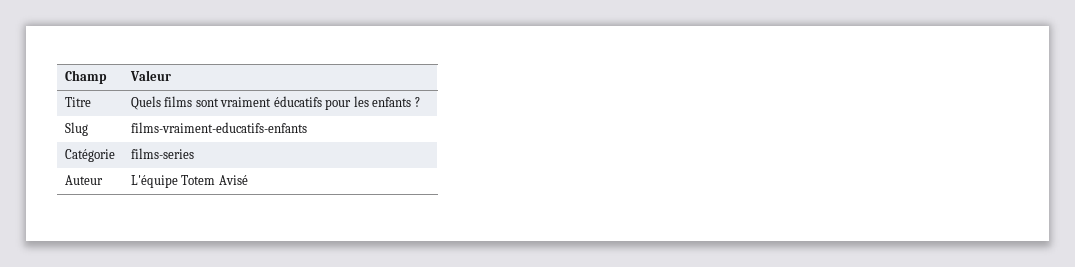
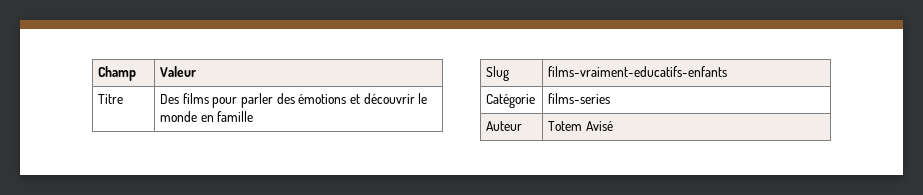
- Titre | Quels films sont vraiment éducatifs pour les enfants ?
+ Titre | Des films pour parler des émotions et découvrir le monde en famille
- Auteur | L'équipe Totem Avisé
+ Auteur | Totem Avisé

